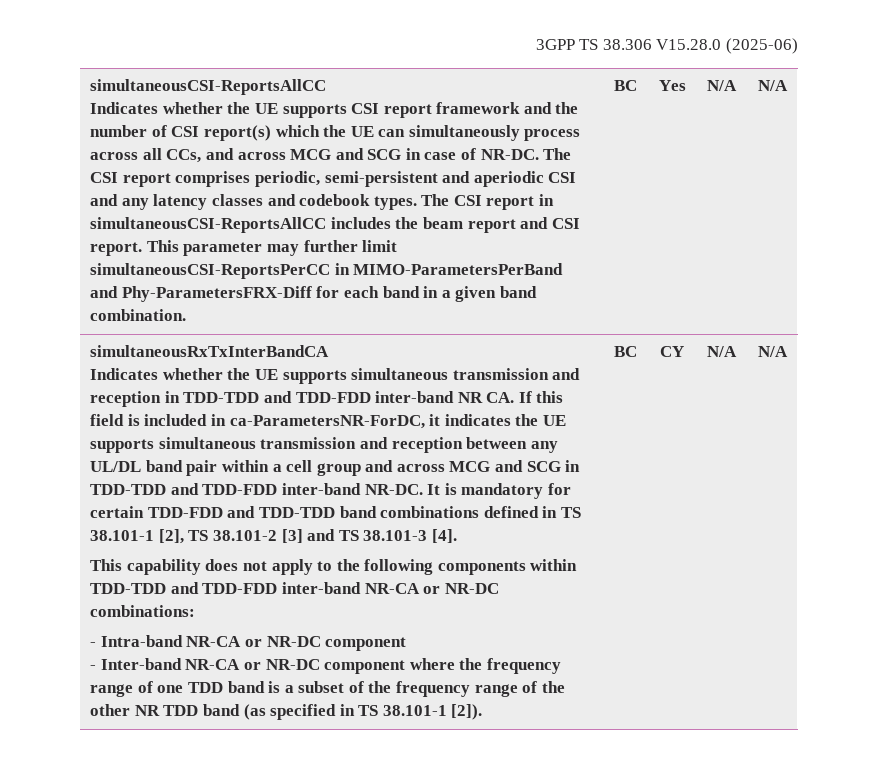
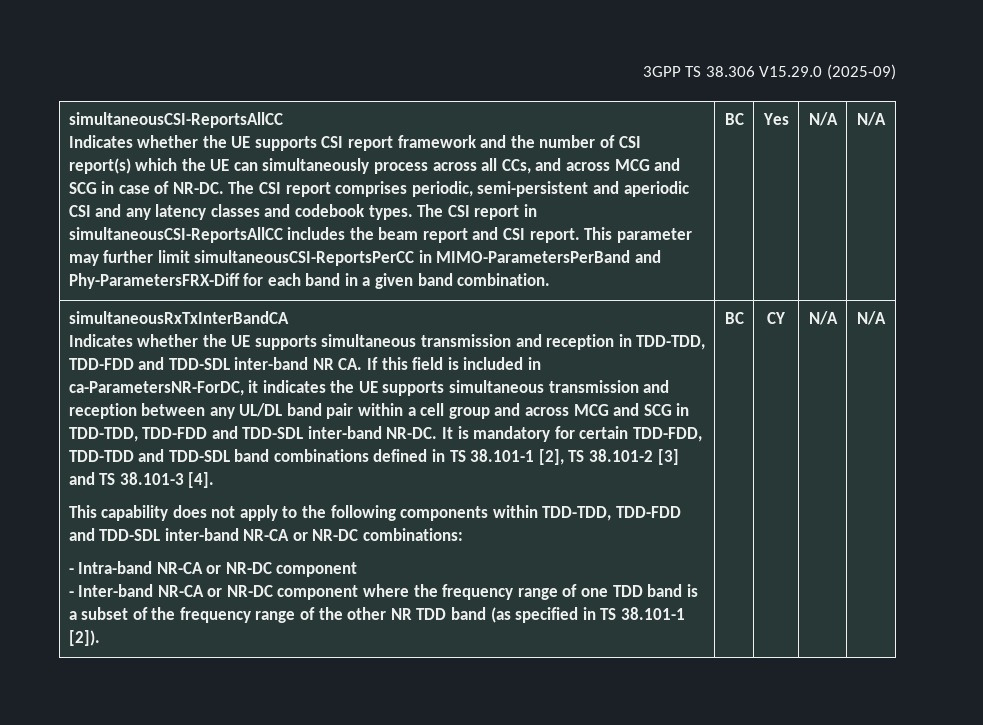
- 3GPP TS 38.306 V15.28.0 (2025-06)
+ 3GPP TS 38.306 V15.29.0 (2025-09)
- Indicates whether the UE supports simultaneous transmission and reception in TDD-TDD and TDD-FDD inter-band NR CA. If this field is included in ca-ParametersNR-ForDC, it indicates the UE supports simultaneous transmission and reception between any UL/DL band pair within a cell group and across MCG and SCG in TDD-TDD and TDD-FDD inter-band NR-DC.
+ Indicates whether the UE supports simultaneous transmission and reception in TDD-TDD, TDD-FDD and TDD-SDL inter-band NR CA. If this field is included in ca-ParametersNR-ForDC, it indicates the UE supports simultaneous transmission and reception between any UL/DL band pair within a cell group and across MCG and SCG in TDD-TDD, TDD-FDD and TDD-SDL inter-band NR-DC.
- It is mandatory for certain TDD-FDD and TDD-TDD band combinations defined in TS 38.101-1 [2], TS 38.101-2 [3] and TS 38.101-3 [4].
+ It is mandatory for certain TDD-FDD, TDD-TDD and TDD-SDL band combinations defined in TS 38.101-1 [2], TS 38.101-2 [3] and TS 38.101-3 [4].
- This capability does not apply to the following components within TDD-TDD and TDD-FDD inter-band NR-CA or NR-DC combinations:
+ This capability does not apply to the following components within TDD-TDD, TDD-FDD and TDD-SDL inter-band NR-CA or NR-DC combinations:

